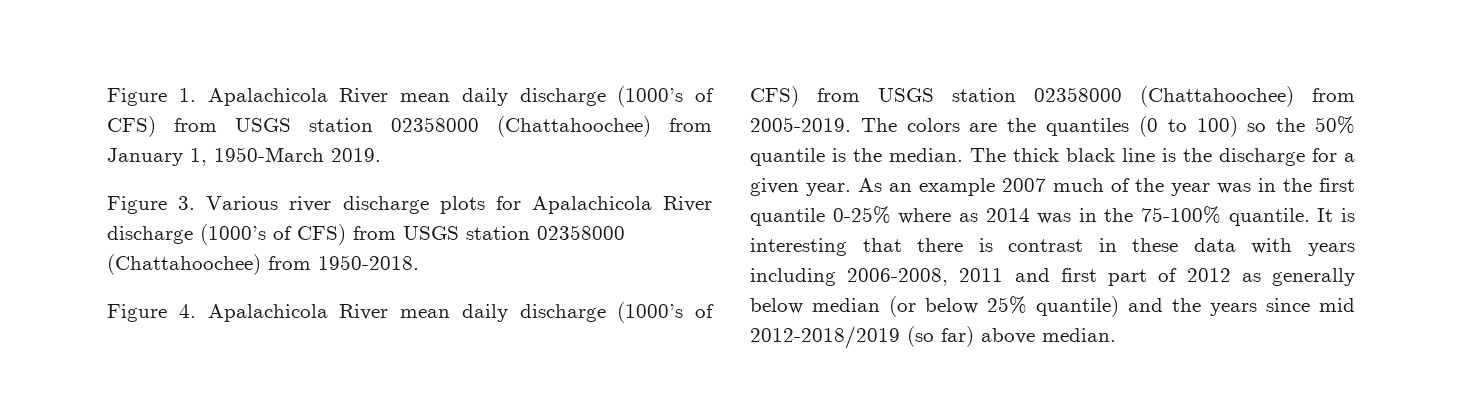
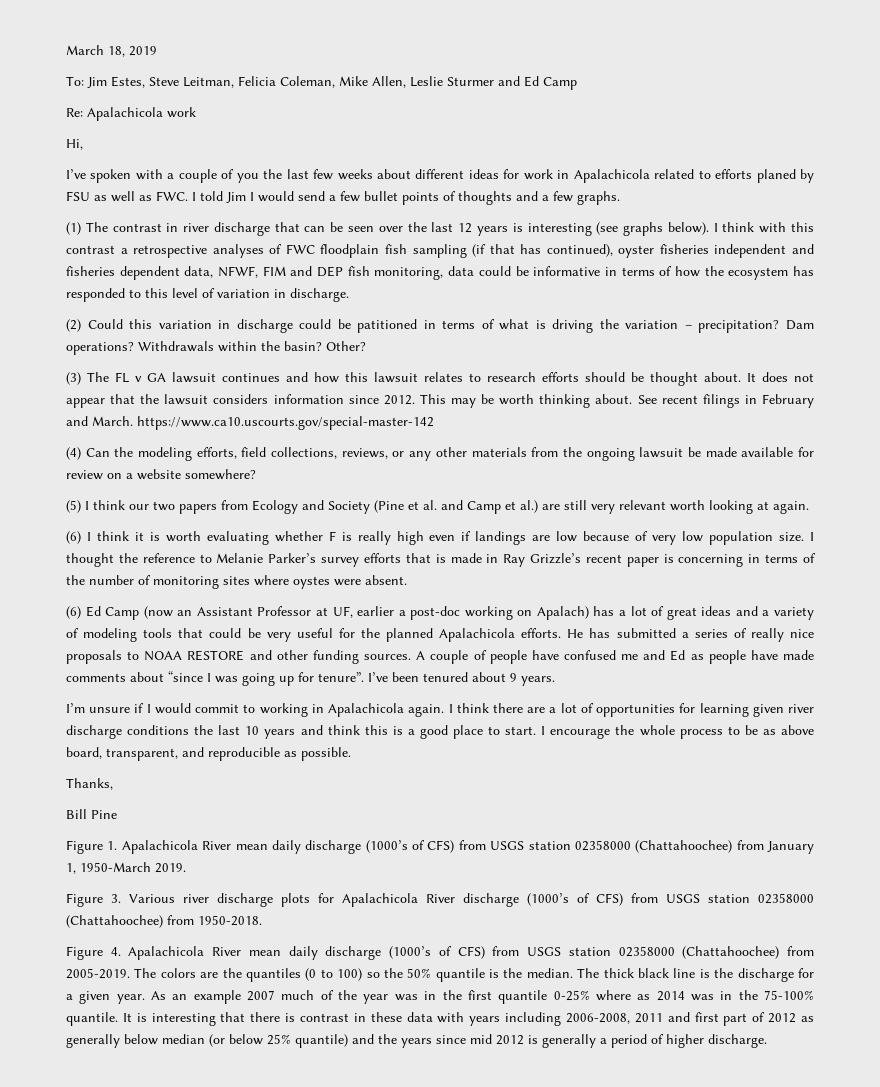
+ March 18, 2019
+ To: Jim Estes, Steve Leitman, Felicia Coleman, Mike Allen, Leslie Sturmer and Ed Camp
+ Re: Apalachicola work
+ Hi,
+ I’ve spoken with a couple of you the last few weeks about different ideas for work in Apalachicola related to efforts planed by FSU as well as FWC. I told Jim I would send a few bullet points of thoughts and a few graphs.
+ (1) The contrast in river discharge that can be seen over the last 12 years is interesting (see graphs below). I think with this contrast a retrospective analyses of FWC floodplain fish sampling (if that has continued), oyster fisheries independent and fisheries dependent data, NFWF, FIM and DEP fish monitoring, data could be informative in terms of how the ecosystem has responded to this level of variation in discharge.
+ (2) Could this variation in discharge could be patitioned in terms of what is driving the variation – precipitation? Dam operations? Withdrawals within the basin? Other?
+ (3) The FL v GA lawsuit continues and how this lawsuit relates to research efforts should be thought about. It does not appear that the lawsuit considers information since 2012. This may be worth thinking about. See recent filings in February and March. https://www.ca10.uscourts.gov/special-master-142
+ (4) Can the modeling efforts, field collections, reviews, or any other materials from the ongoing lawsuit be made available for review on a website somewhere?
+ (5) I think our two papers from Ecology and Society (Pine et al. and Camp et al.) are still very relevant worth looking at again.
+ (6) I think it is worth evaluating whether F is really high even if landings are low because of very low population size. I thought the reference to Melanie Parker’s survey efforts that is made in Ray Grizzle’s recent paper is concerning in terms of the number of monitoring sites where oystes were absent.
+ (6) Ed Camp (now an Assistant Professor at UF, earlier a post-doc working on Apalach) has a lot of great ideas and a variety of modeling tools that could be very useful for the planned Apalachicola efforts. He has submitted a series of really nice proposals to NOAA RESTORE and other funding sources. A couple of people have confused me and Ed as people have made comments about “since I was going up for tenure”. I’ve been tenured about 9 years.
+ I’m unsure if I would commit to working in Apalachicola again. I think there are a lot of opportunities for learning given river discharge conditions the last 10 years and think this is a good place to start. I encourage the whole process to be as above board, transparent, and reproducible as possible.
+ Thanks,
+ Bill Pine
- It is interesting that there is contrast in these data with years including 2006-2008, 2011 and first part of 2012 as generally below median (or below 25% quantile) and the years since mid 2012-2018/2019 (so far) above median.
+ It is interesting that there is contrast in these data with years including 2006-2008, 2011 and first part of 2012 as generally below median (or below 25% quantile) and the years since mid 2012 is generally a period of higher discharge.

